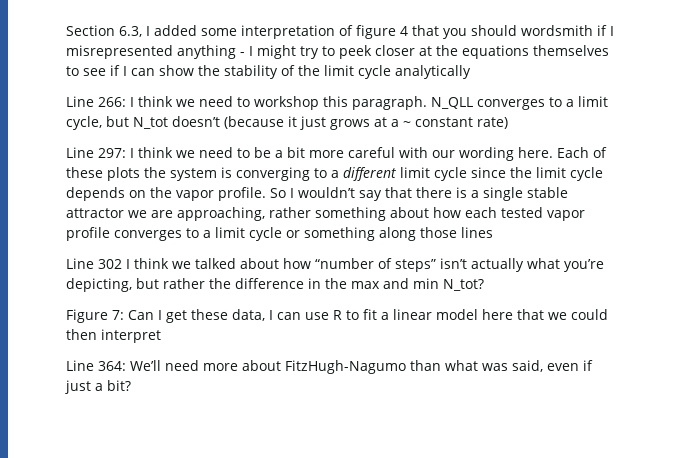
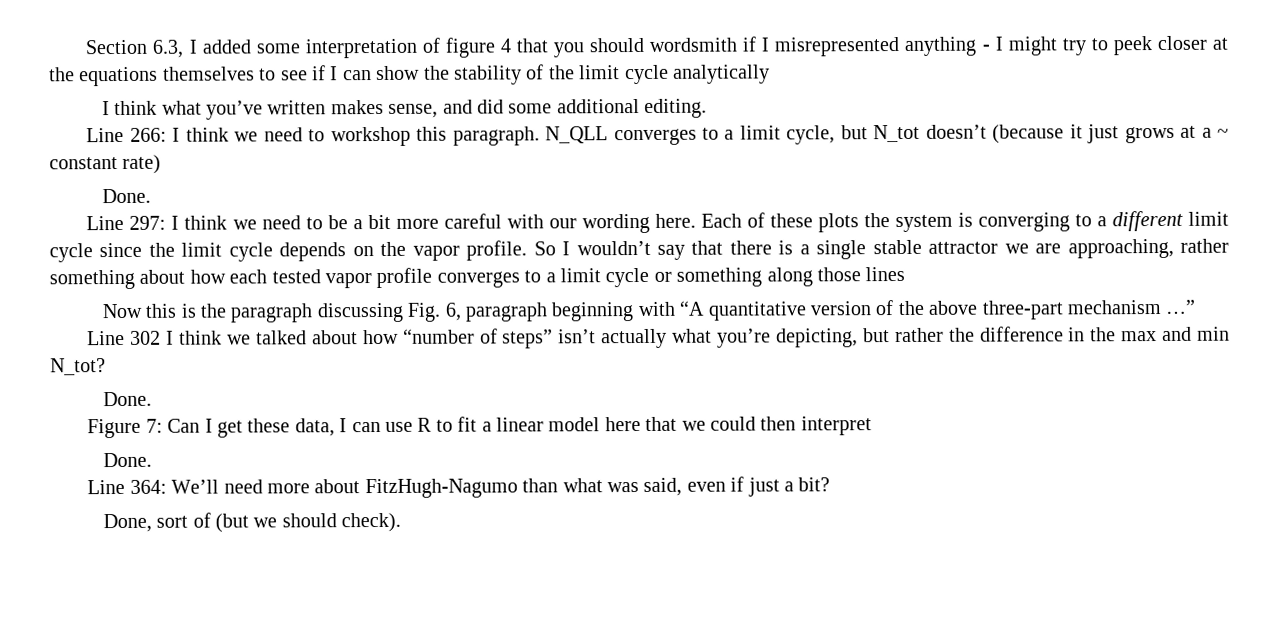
+ I think what you’ve written makes sense, and did some additional editing.
  N_QLL converges to a limit cycle, but N_tot doesn’t (because it just grows at a ~ constant rate)
+ Done.
+ Now this is the paragraph discussing Fig. 6, paragraph beginning with “A quantitative version of the above three-part mechanism …”
  Line 302 I think we talked about how “number of steps” isn’t actually what you’re depicting, but rather the difference in the max and min N_tot?
+ Done.
  Figure 7: Can I get these data, I can use R to fit a linear model here that we could then interpret
+ Done.
+ Done, sort of (but we should check).

